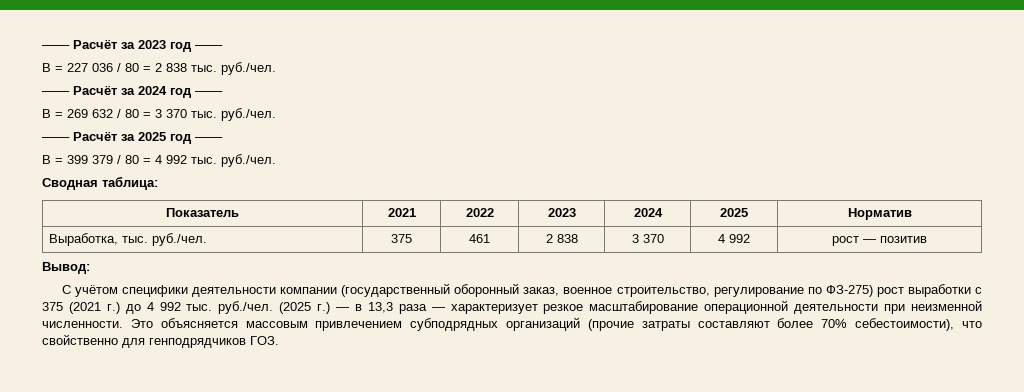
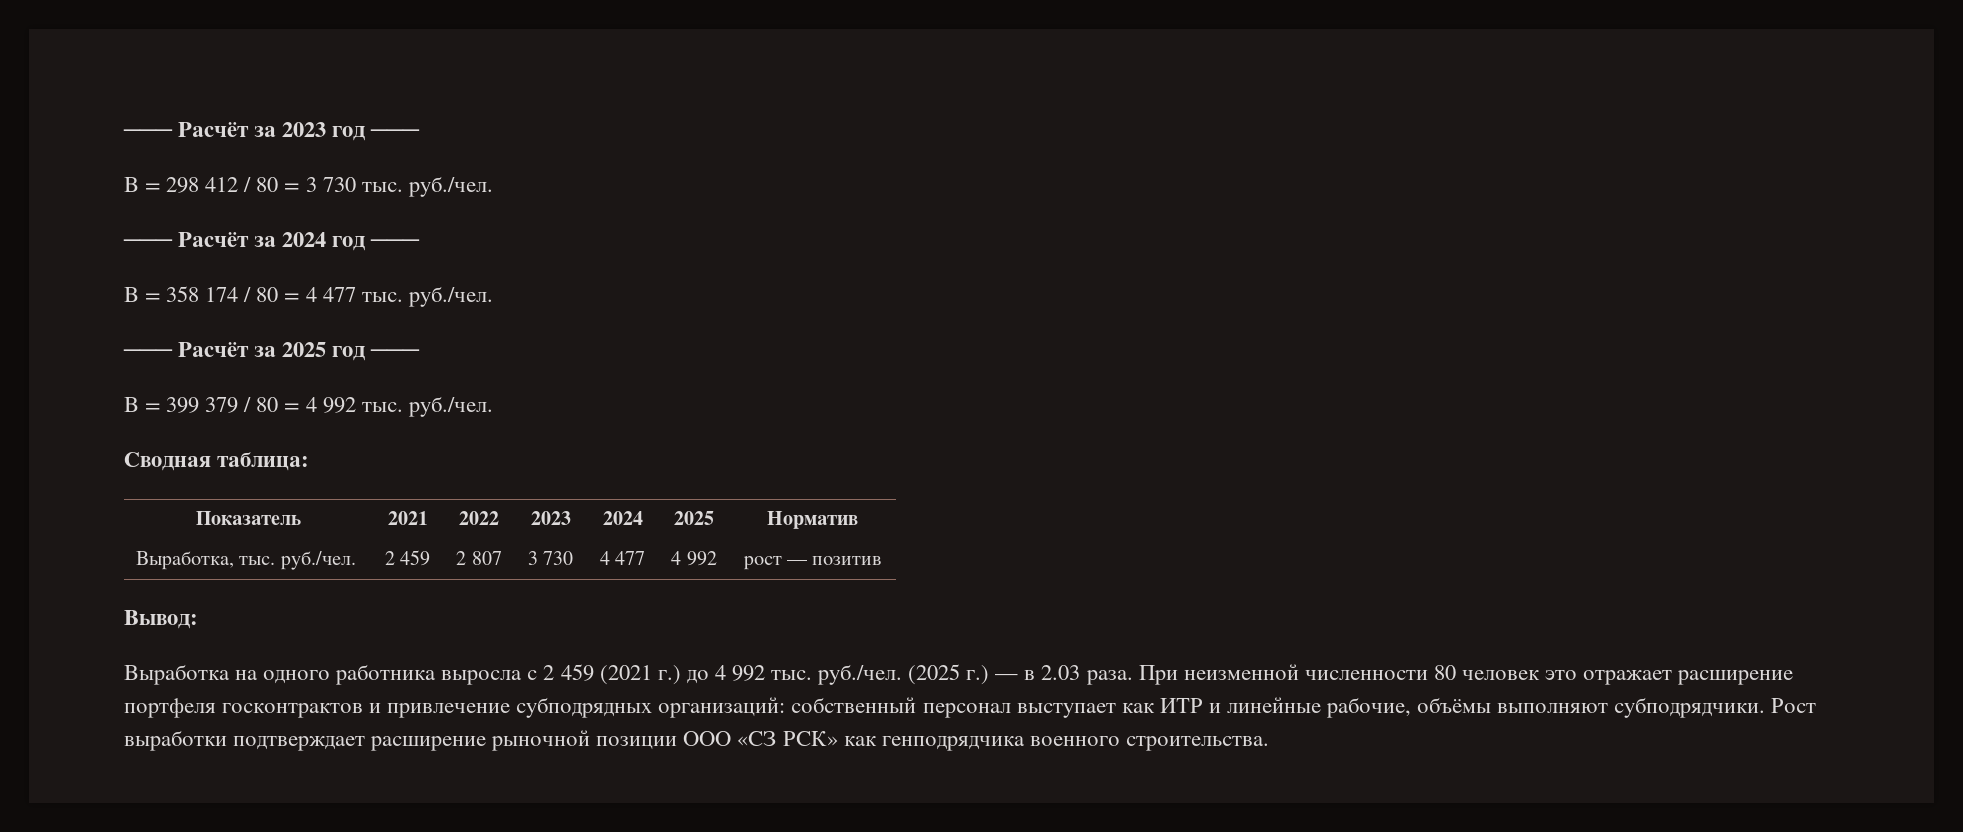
- В = 227 036 / 80 = 2 838 тыс. руб./чел.
+ В = 298 412 / 80 = 3 730 тыс. руб./чел.
- В = 269 632 / 80 = 3 370 тыс. руб./чел.
+ В = 358 174 / 80 = 4 477 тыс. руб./чел.
- Выработка, тыс. руб./чел. | 375 | 461 | 2 838 | 3 370 | 4 992 | рост — позитив
+ Выработка, тыс. руб./чел. | 2 459 | 2 807 | 3 730 | 4 477 | 4 992 | рост — позитив
- С учётом специфики деятельности компании (государственный оборонный заказ, военное строительство, регулирование по ФЗ-275) рост выработки с 375 (2021 г.) до 4 992 тыс. руб./чел. (2025 г.) — в 13,3 раза — характеризует резкое масштабирование операционной деятельности при неизменной численности. Это объясняется массовым привлечением субподрядных организаций (прочие затраты составляют более 70% себестоимости), что свойственно для генподрядчиков ГОЗ.
+ Выработка на одного работника выросла с 2 459 (2021 г.) до 4 992 тыс. руб./чел. (2025 г.) — в 2.03 раза. При неизменной численности 80 человек это отражает расширение портфеля госконтрактов и привлечение субподрядных организаций: собственный персонал выступает как ИТР и линейные рабочие, объёмы выполняют субподрядчики. Рост выработки подтверждает расширение рыночной позиции ООО «СЗ РСК» как генподрядчика военного строительства.

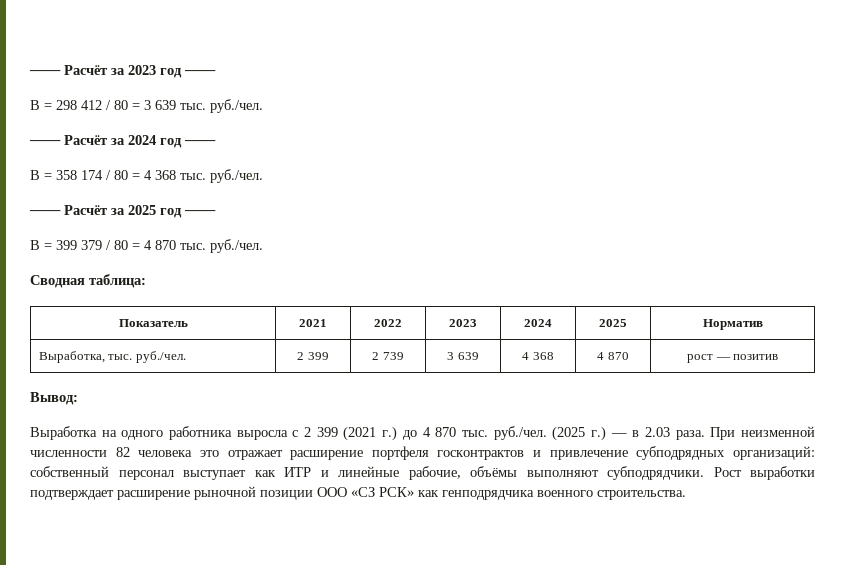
- В = 298 412 / 80 = 3 730 тыс. руб./чел.
+ В = 298 412 / 80 = 3 639 тыс. руб./чел.
- В = 358 174 / 80 = 4 477 тыс. руб./чел.
+ В = 358 174 / 80 = 4 368 тыс. руб./чел.
- В = 399 379 / 80 = 4 992 тыс. руб./чел.
+ В = 399 379 / 80 = 4 870 тыс. руб./чел.
- Выработка, тыс. руб./чел. | 2 459 | 2 807 | 3 730 | 4 477 | 4 992 | рост — позитив
+ Выработка, тыс. руб./чел. | 2 399 | 2 739 | 3 639 | 4 368 | 4 870 | рост — позитив
- Выработка на одного работника выросла с 2 459 (2021 г.) до 4 992 тыс. руб./чел. (2025 г.) — в 2.03 раза.
+ Выработка на одного работника выросла с 2 399 (2021 г.) до 4 870 тыс. руб./чел. (2025 г.) — в 2.03 раза.
- При неизменной численности 80 человек это отражает расширение портфеля госконтрактов и привлечение субподрядных организаций: собственный персонал выступает как ИТР и линейные рабочие, объёмы выполняют субподрядчики.
+ При неизменной численности 82 человека это отражает расширение портфеля госконтрактов и привлечение субподрядных организаций: собственный персонал выступает как ИТР и линейные рабочие, объёмы выполняют субподрядчики.

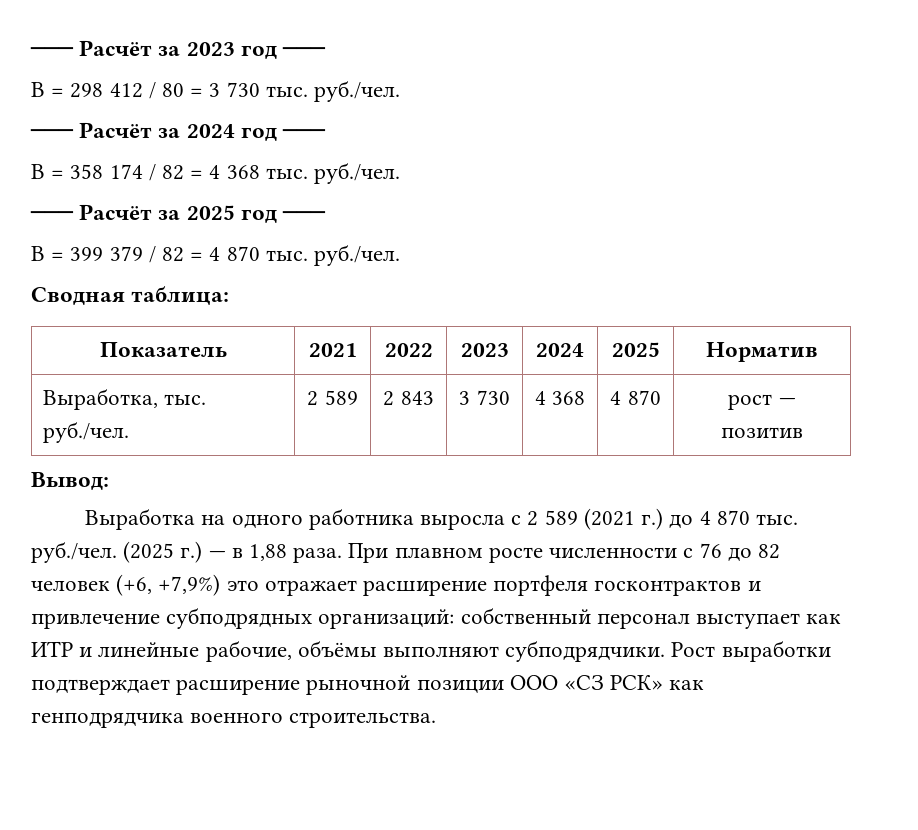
- В = 298 412 / 80 = 3 639 тыс. руб./чел.
+ В = 298 412 / 80 = 3 730 тыс. руб./чел.
- В = 358 174 / 80 = 4 368 тыс. руб./чел.
+ В = 358 174 / 82 = 4 368 тыс. руб./чел.
- В = 399 379 / 80 = 4 870 тыс. руб./чел.
+ В = 399 379 / 82 = 4 870 тыс. руб./чел.
- Выработка, тыс. руб./чел. | 2 399 | 2 739 | 3 639 | 4 368 | 4 870 | рост — позитив
+ Выработка, тыс. руб./чел. | 2 589 | 2 843 | 3 730 | 4 368 | 4 870 | рост — позитив
- Выработка на одного работника выросла с 2 399 (2021 г.) до 4 870 тыс. руб./чел. (2025 г.) — в 2.03 раза.
+ Выработка на одного работника выросла с 2 589 (2021 г.) до 4 870 тыс. руб./чел. (2025 г.) — в 1,88 раза.
- При неизменной численности 82 человека это отражает расширение портфеля госконтрактов и привлечение субподрядных организаций: собственный персонал выступает как ИТР и линейные рабочие, объёмы выполняют субподрядчики.
+ При плавном росте численности с 76 до 82 человек (+6, +7,9%) это отражает расширение портфеля госконтрактов и привлечение субподрядных организаций: собственный персонал выступает как ИТР и линейные рабочие, объёмы выполняют субподрядчики.

